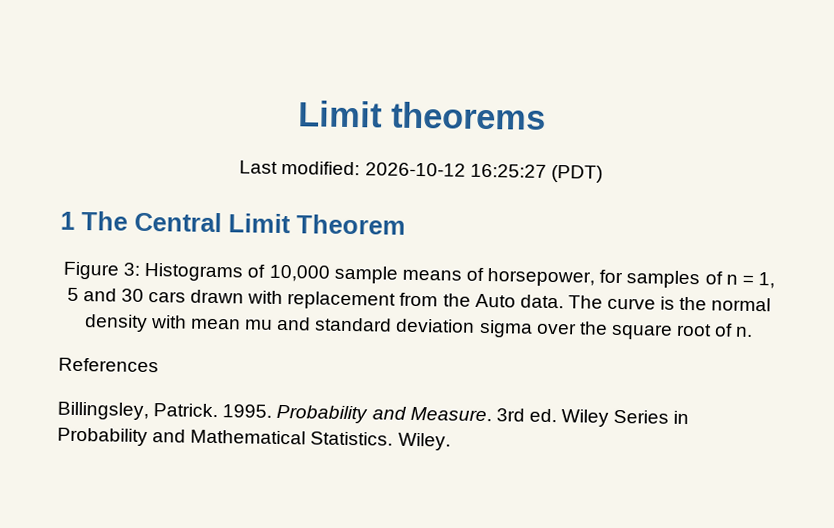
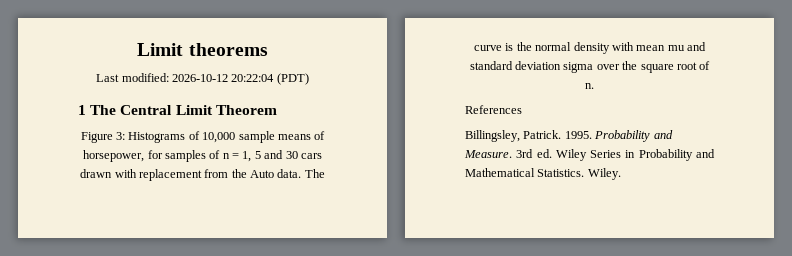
- Last modified: 2026-10-12 16:25:27 (PDT)
+ Last modified: 2026-10-12 20:22:04 (PDT)

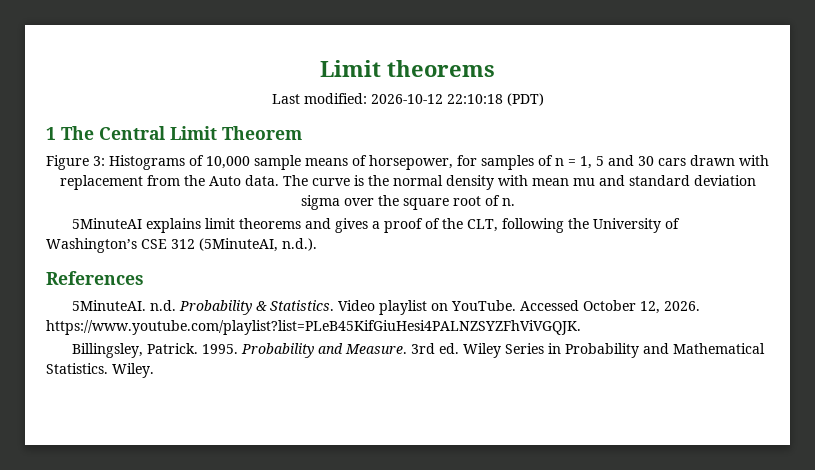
- Last modified: 2026-10-12 20:22:04 (PDT)
+ Last modified: 2026-10-12 22:10:18 (PDT)
+ 5MinuteAI explains limit theorems and gives a proof of the CLT, following the University of Washington’s CSE 312 (5MinuteAI, n.d.).
  References
+ 5MinuteAI. n.d. Probability & Statistics. Video playlist on YouTube. Accessed October 12, 2026. https://www.youtube.com/playlist?list=PLeB45KifGiuHesi4PALNZSYZFhViVGQJK.

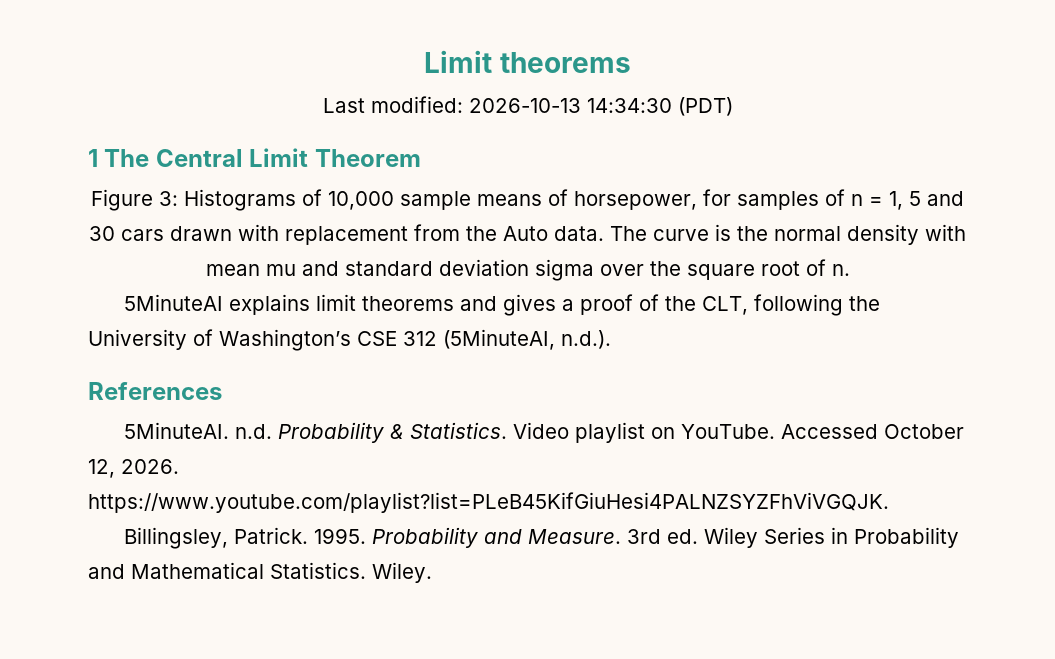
- Last modified: 2026-10-12 22:10:18 (PDT)
+ Last modified: 2026-10-13 14:34:30 (PDT)

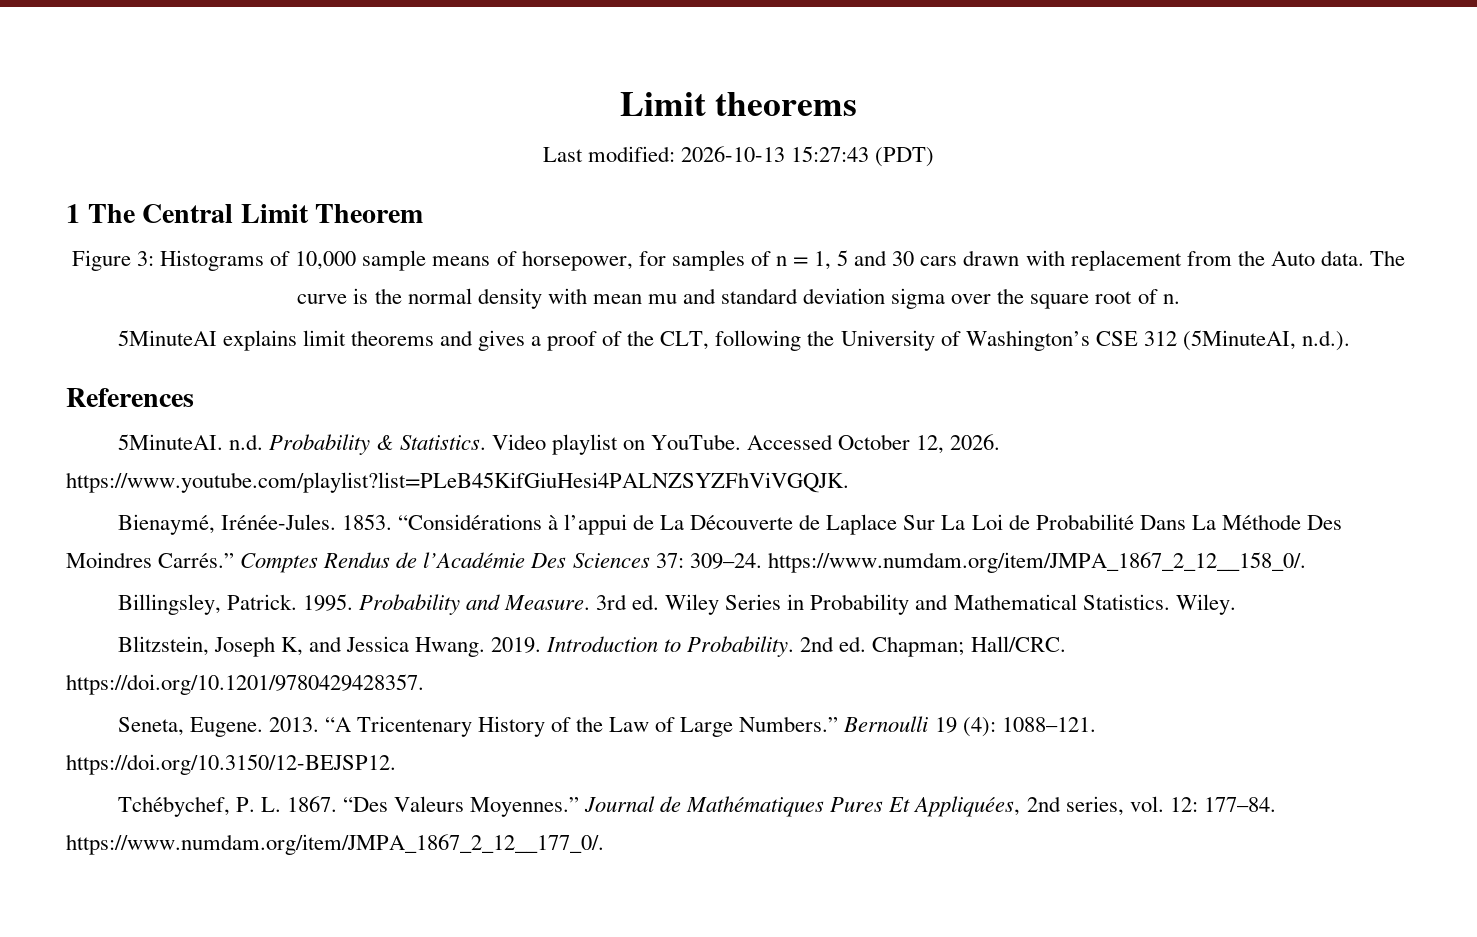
- Last modified: 2026-10-13 14:34:30 (PDT)
+ Last modified: 2026-10-13 15:27:43 (PDT)
+ Bienaymé, Irénée-Jules. 1853. “Considérations à l’appui de La Découverte de Laplace Sur La Loi de Probabilité Dans La Méthode Des Moindres Carrés.” Comptes Rendus de l’Académie Des Sciences 37: 309–24. https://www.numdam.org/item/JMPA_1867_2_12__158_0/.
+ Blitzstein, Joseph K, and Jessica Hwang. 2019. Introduction to Probability. 2nd ed. Chapman; Hall/CRC. https://doi.org/10.1201/9780429428357.
+ Seneta, Eugene. 2013. “A Tricentenary History of the Law of Large Numbers.” Bernoulli 19 (4): 1088–121. https://doi.org/10.3150/12-BEJSP12.
+ Tchébychef, P. L. 1867. “Des Valeurs Moyennes.” Journal de Mathématiques Pures Et Appliquées, 2nd series, vol. 12: 177–84. https://www.numdam.org/item/JMPA_1867_2_12__177_0/.

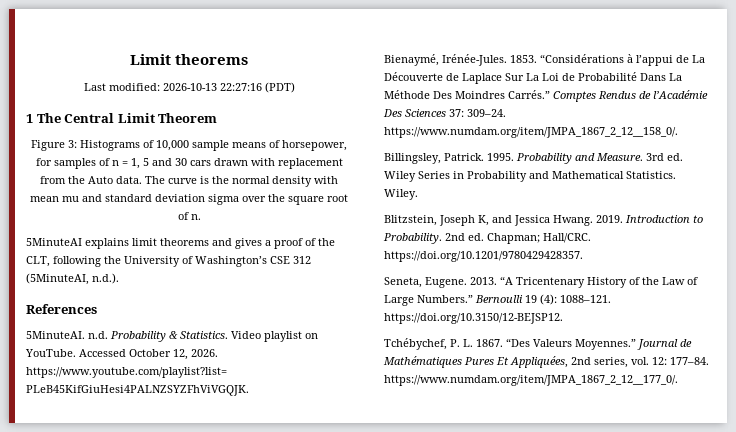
- Last modified: 2026-10-13 15:27:43 (PDT)
+ Last modified: 2026-10-13 22:27:16 (PDT)

